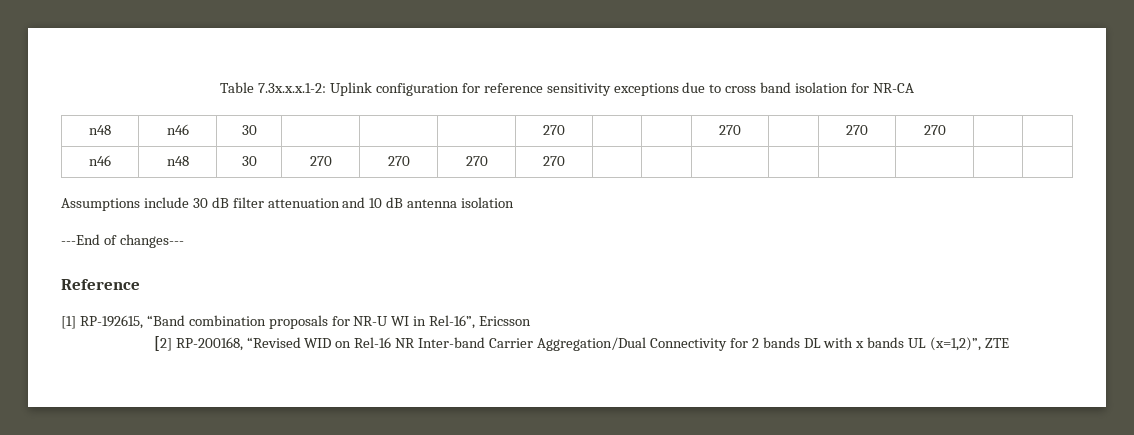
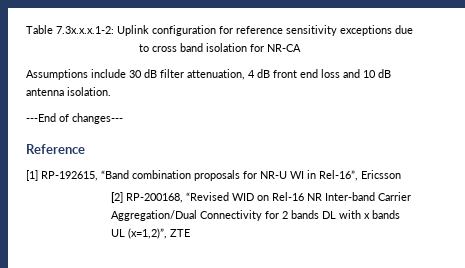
- n48 | n46 | 30 | | | | 270 | | | 270 | | 270 | 270 | |
- n46 | n48 | 30 | 270 | 270 | 270 | 270 | | | | | | | |
- Assumptions include 30 dB filter attenuation and 10 dB antenna isolation
+ Assumptions include 30 dB filter attenuation, 4 dB front end loss and 10 dB antenna isolation.

